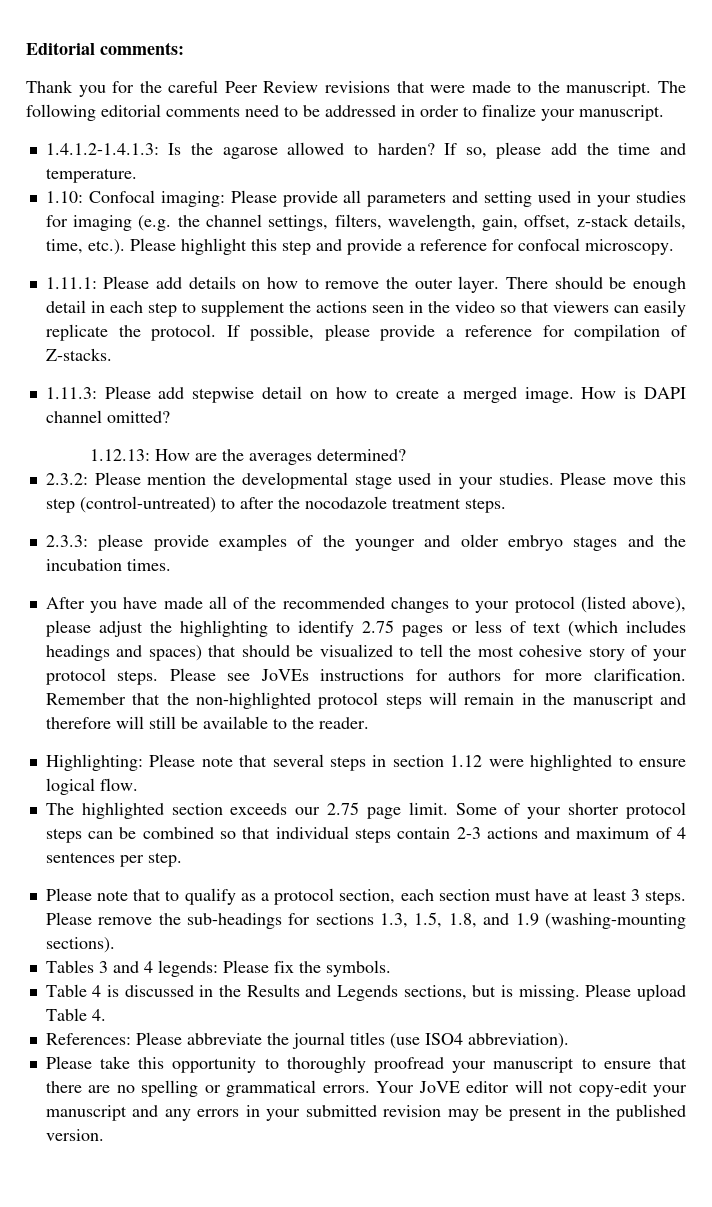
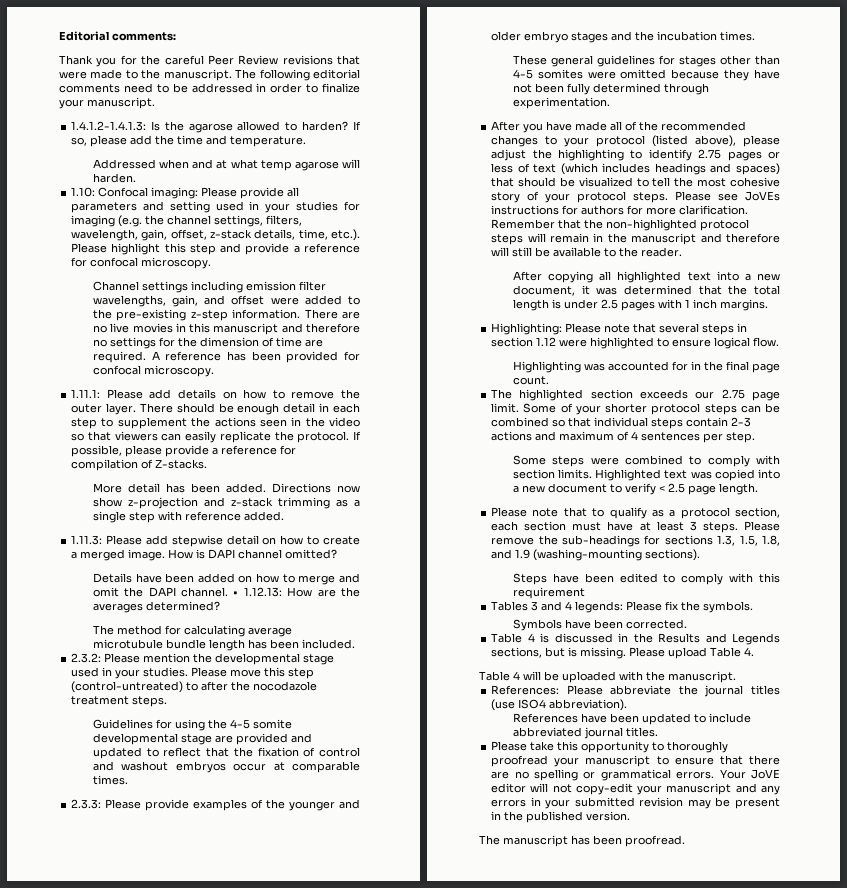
+ Addressed when and at what temp agarose will harden.
+ Channel settings including emission filter wavelengths, gain, and offset were added to the pre-existing z-step information. There are no live movies in this manuscript and therefore no settings for the dimension of time are required. A reference has been provided for confocal microscopy.
+ More detail has been added. Directions now show z-projection and z-stack trimming as a single step with reference added.
- 1.12.13: How are the averages determined?
+ Details have been added on how to merge and omit the DAPI channel. • 1.12.13: How are the averages determined?
+ The method for calculating average microtubule bundle length has been included.
+ Guidelines for using the 4-5 somite developmental stage are provided and updated to reflect that the fixation of control and washout embryos occur at comparable times.
- 2.3.3: please provide examples of the younger and older embryo stages and the incubation times.
+ 2.3.3: Please provide examples of the younger and older embryo stages and the incubation times.
+ These general guidelines for stages other than 4-5 somites were omitted because they have not been fully determined through experimentation.
+ After copying all highlighted text into a new document, it was determined that the total length is under 2.5 pages with 1 inch margins.
+ Highlighting was accounted for in the final page count.
+ Some steps were combined to comply with section limits. Highlighted text was copied into a new document to verify < 2.5 page length.
+ Steps have been edited to comply with this requirement
+ Symbols have been corrected.
+ Table 4 will be uploaded with the manuscript.
+ References have been updated to include abbreviated journal titles.
+ The manuscript has been proofread.

